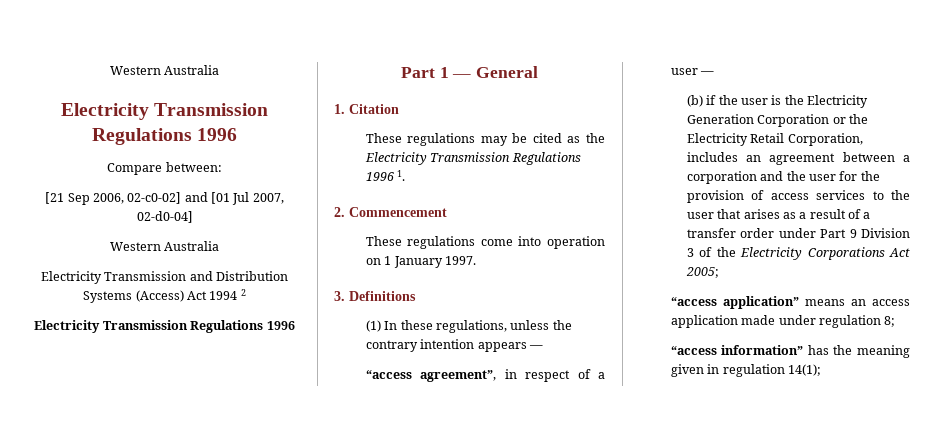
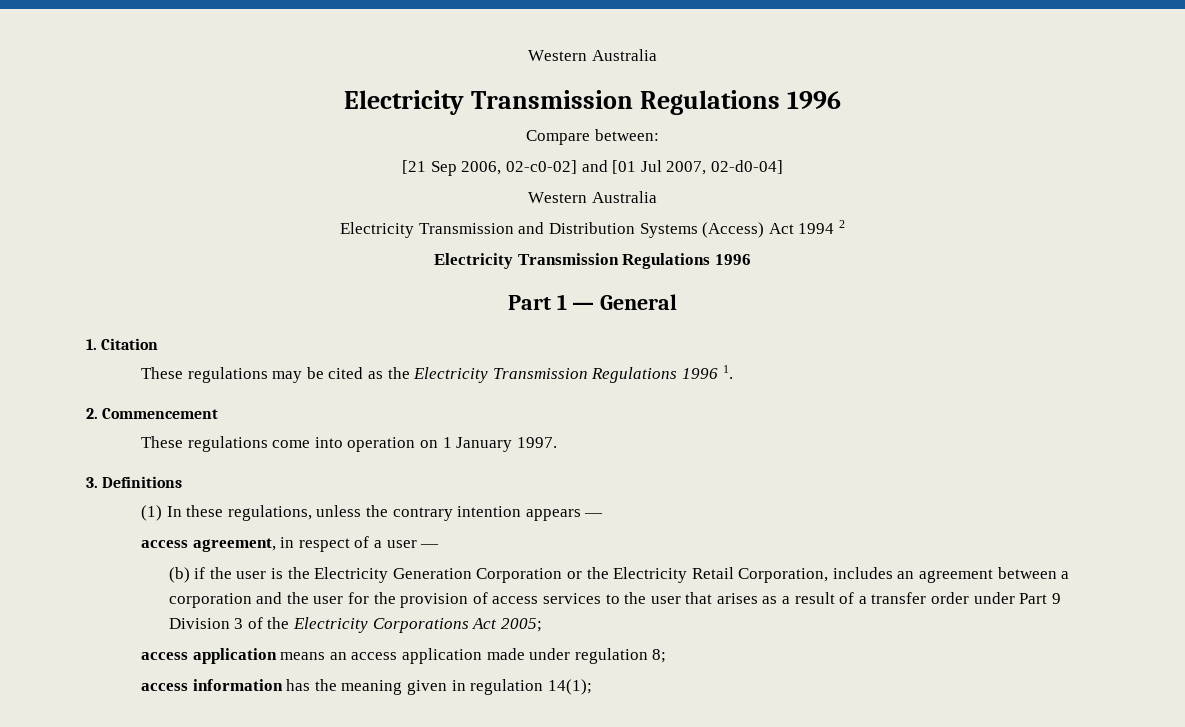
- “access agreement”, in respect of a user —
+ access agreement, in respect of a user —
- “access application” means an access application made under regulation 8;
+ access application means an access application made under regulation 8;
- “access information” has the meaning given in regulation 14(1);
+ access information has the meaning given in regulation 14(1);

